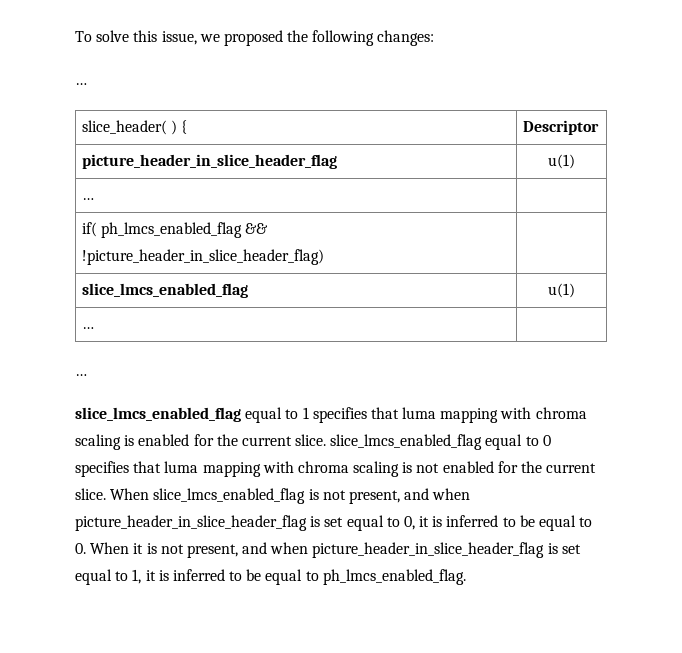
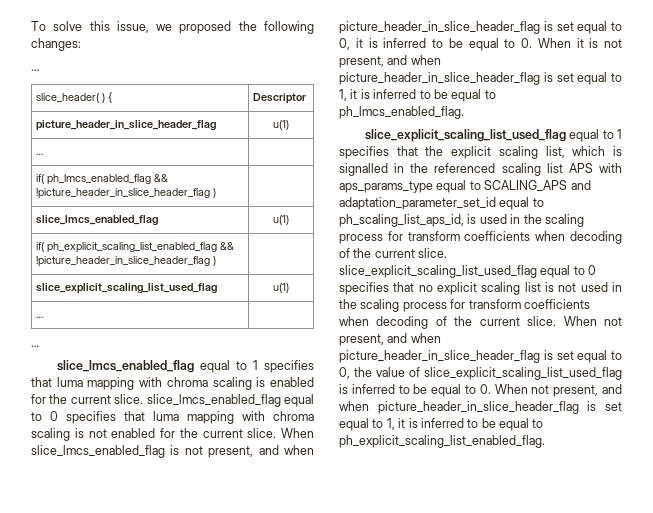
- if( ph_lmcs_enabled_flag && !picture_header_in_slice_header_flag) |
+ if( ph_lmcs_enabled_flag && !picture_header_in_slice_header_flag ) |
+ if( ph_explicit_scaling_list_enabled_flag && !picture_header_in_slice_header_flag ) |
+ slice_explicit_scaling_list_used_flag | u(1)
+ slice_explicit_scaling_list_used_flag equal to 1 specifies that the explicit scaling list, which is signalled in the referenced scaling list APS with aps_params_type equal to SCALING_APS and adaptation_parameter_set_id equal to ph_scaling_list_aps_id, is used in the scaling process for transform coefficients when decoding of the current slice. slice_explicit_scaling_list_used_flag equal to 0 specifies that no explicit scaling list is not used in the scaling process for transform coefficients when decoding of the current slice. When not present, and when picture_header_in_slice_header_flag is set equal to 0, the value of slice_explicit_scaling_list_used_flag is inferred to be equal to 0. When not present, and when picture_header_in_slice_header_flag is set equal to 1, it is inferred to be equal to ph_explicit_scaling_list_enabled_flag.

